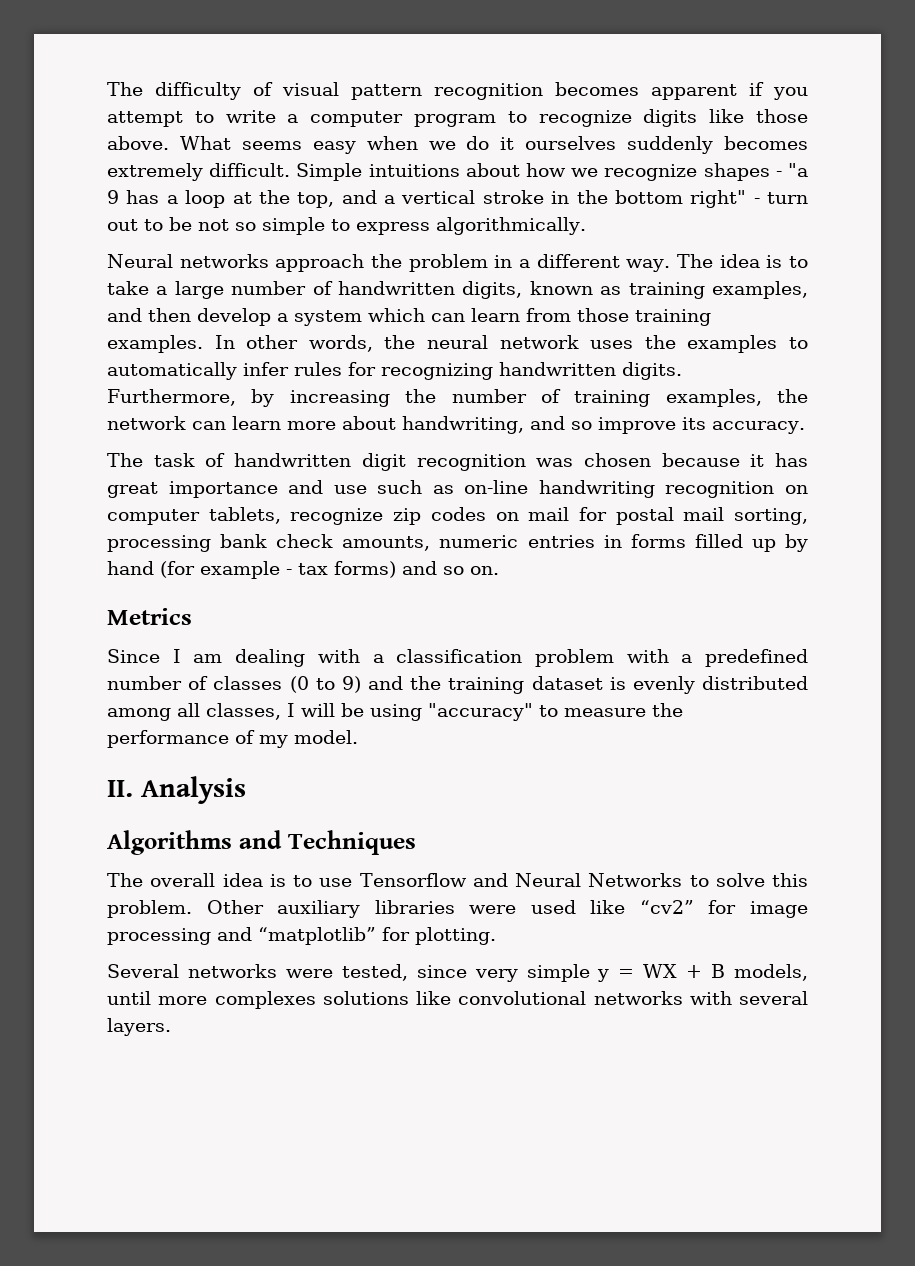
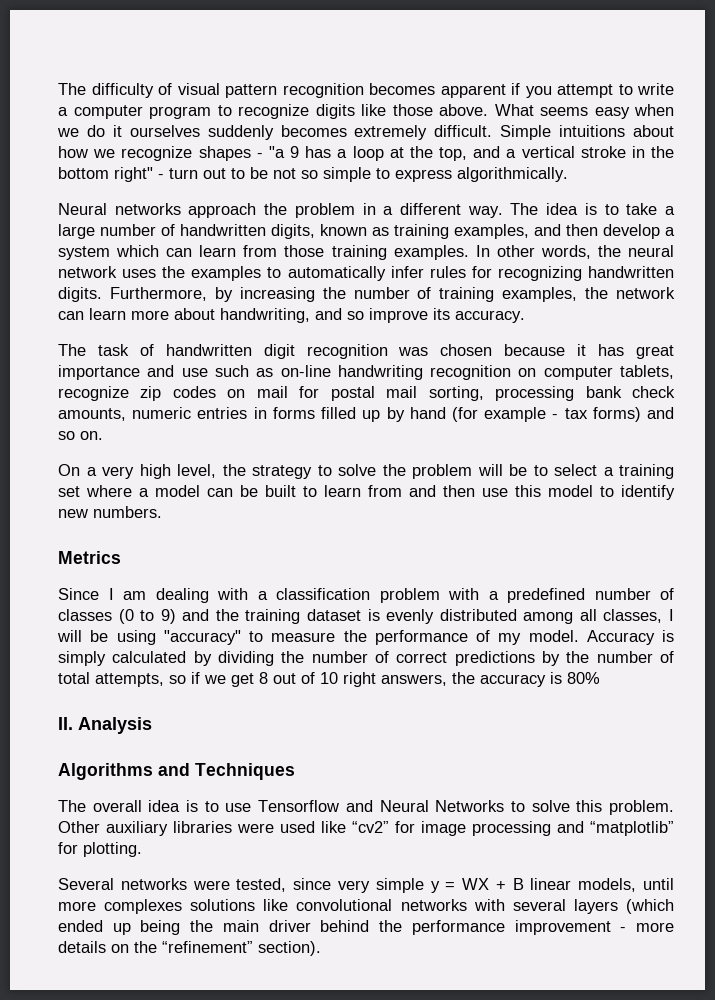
+ On a very high level, the strategy to solve the problem will be to select a training set where a model can be built to learn from and then use this model to identify new numbers.
+ Accuracy is simply calculated by dividing the number of correct predictions by the number of total attempts, so if we get 8 out of 10 right answers, the accuracy is 80%
- Several networks were tested, since very simple y = WX + B models, until more complexes solutions like convolutional networks with several layers.
+ Several networks were tested, since very simple y = WX + B linear models, until more complexes solutions like convolutional networks with several layers (which ended up being the main driver behind the performance improvement - more details on the “refinement” section).

